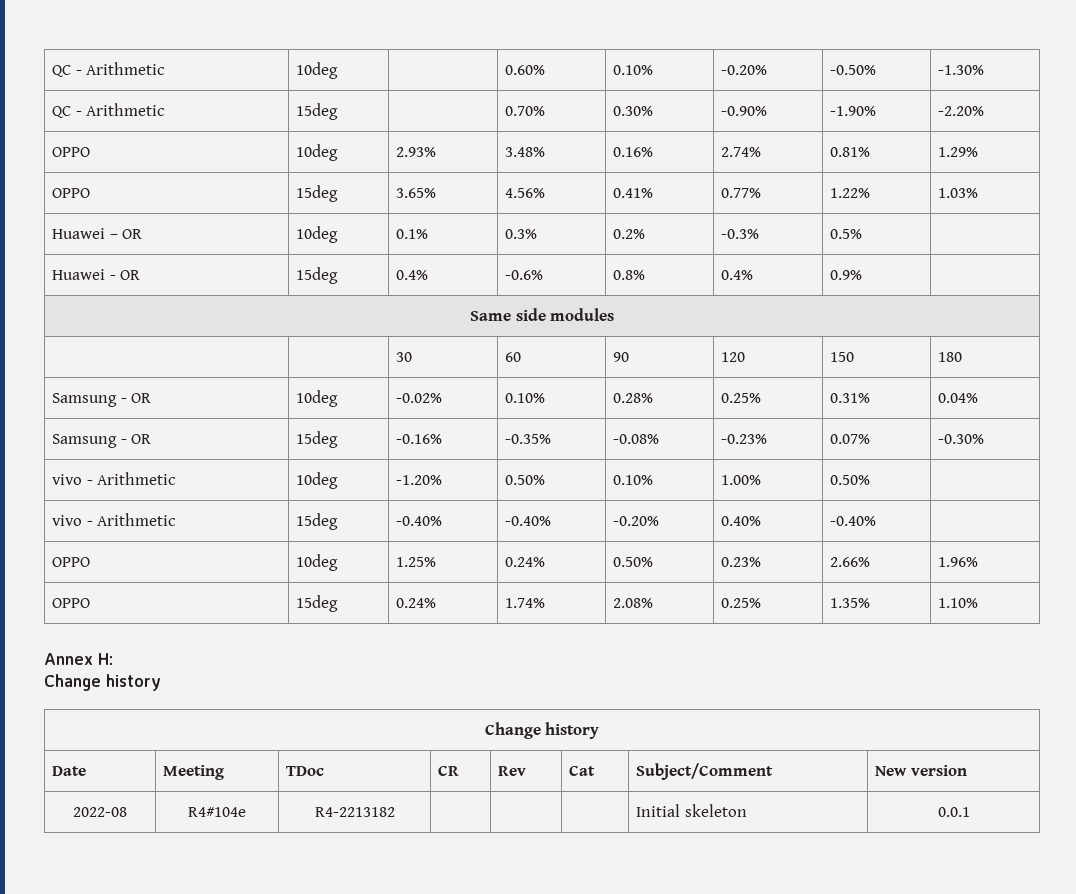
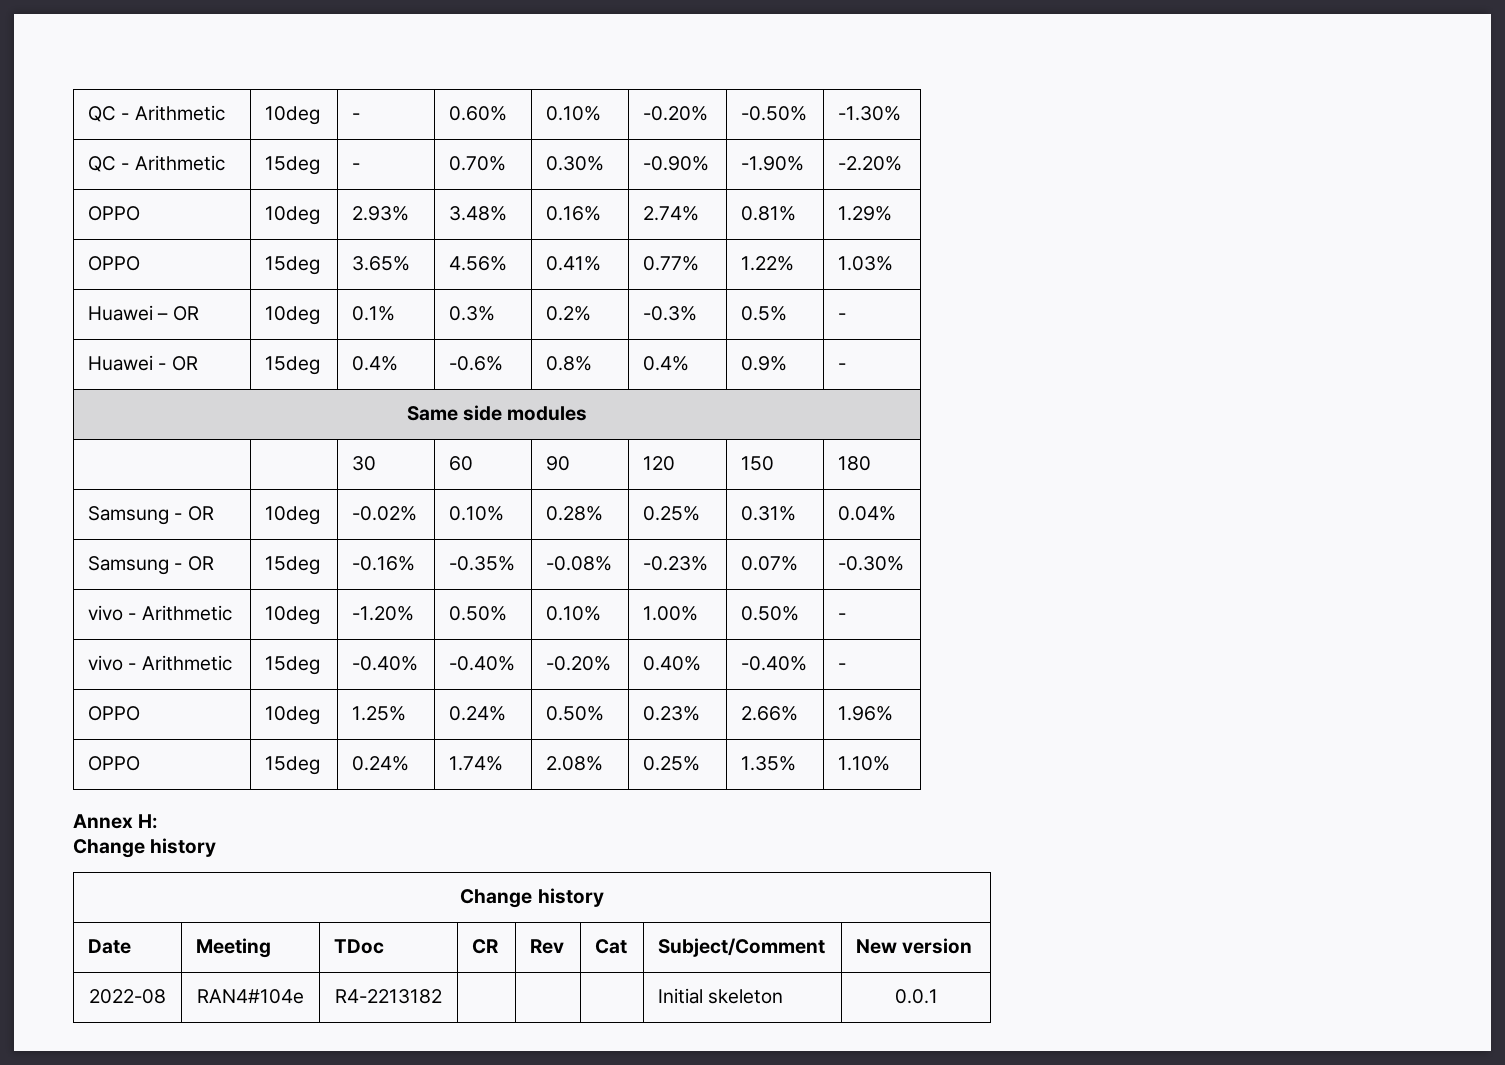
- QC - Arithmetic | 10deg | | 0.60% | 0.10% | -0.20% | -0.50% | -1.30%
+ QC - Arithmetic | 10deg | - | 0.60% | 0.10% | -0.20% | -0.50% | -1.30%
- QC - Arithmetic | 15deg | | 0.70% | 0.30% | -0.90% | -1.90% | -2.20%
+ QC - Arithmetic | 15deg | - | 0.70% | 0.30% | -0.90% | -1.90% | -2.20%
- Huawei – OR | 10deg | 0.1% | 0.3% | 0.2% | -0.3% | 0.5% |
+ Huawei – OR | 10deg | 0.1% | 0.3% | 0.2% | -0.3% | 0.5% | -
- Huawei - OR | 15deg | 0.4% | -0.6% | 0.8% | 0.4% | 0.9% |
+ Huawei - OR | 15deg | 0.4% | -0.6% | 0.8% | 0.4% | 0.9% | -
- vivo - Arithmetic | 10deg | -1.20% | 0.50% | 0.10% | 1.00% | 0.50% |
+ vivo - Arithmetic | 10deg | -1.20% | 0.50% | 0.10% | 1.00% | 0.50% | -
- vivo - Arithmetic | 15deg | -0.40% | -0.40% | -0.20% | 0.40% | -0.40% |
+ vivo - Arithmetic | 15deg | -0.40% | -0.40% | -0.20% | 0.40% | -0.40% | -
- 2022-08 | R4#104e | R4-2213182 | | | | Initial skeleton | 0.0.1
+ 2022-08 | RAN4#104e | R4-2213182 | | | | Initial skeleton | 0.0.1

